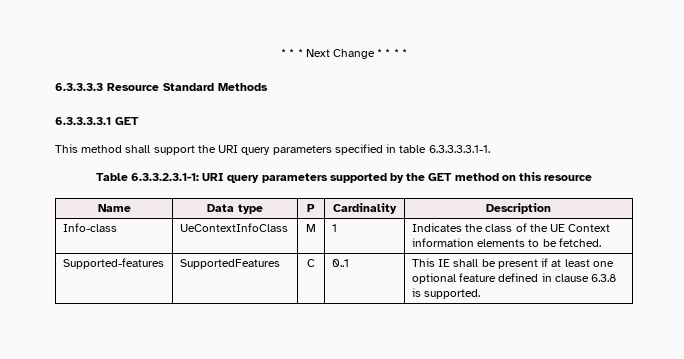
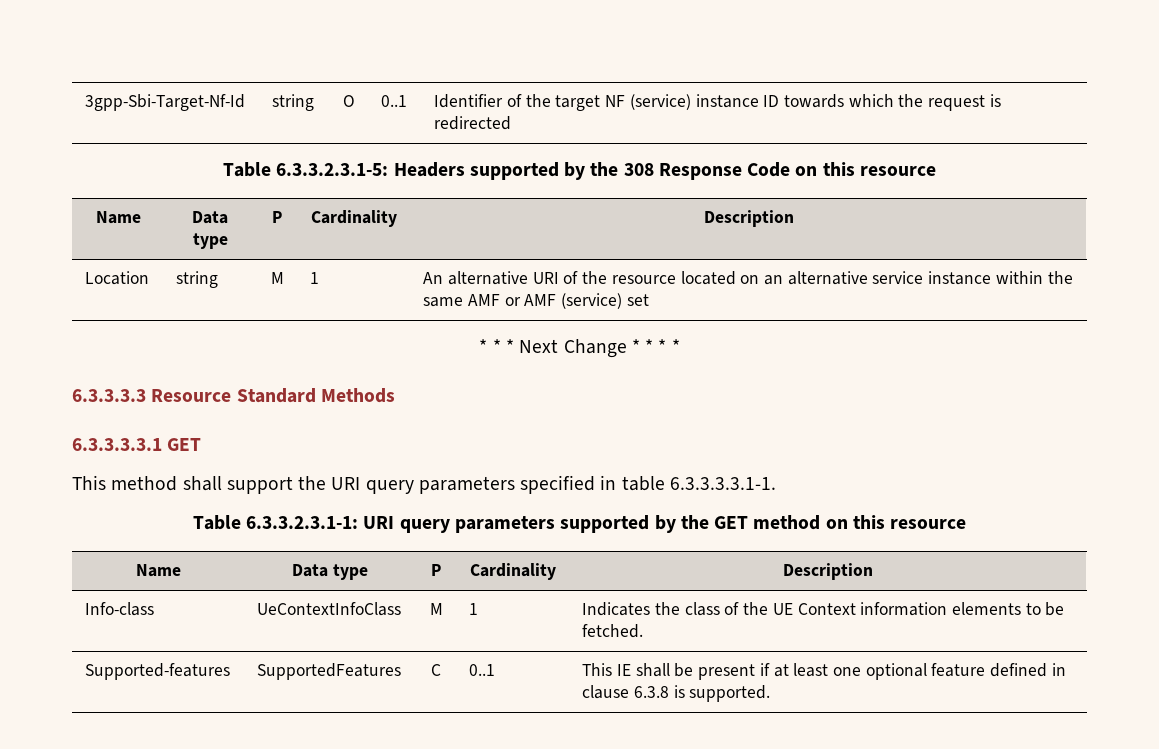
+ 3gpp-Sbi-Target-Nf-Id | string | O | 0..1 | Identifier of the target NF (service) instance ID towards which the request is redirected
+ Table 6.3.3.2.3.1-5: Headers supported by the 308 Response Code on this resource
+ Name | Data type | P | Cardinality | Description
+ Location | string | M | 1 | An alternative URI of the resource located on an alternative service instance within the same AMF or AMF (service) set

